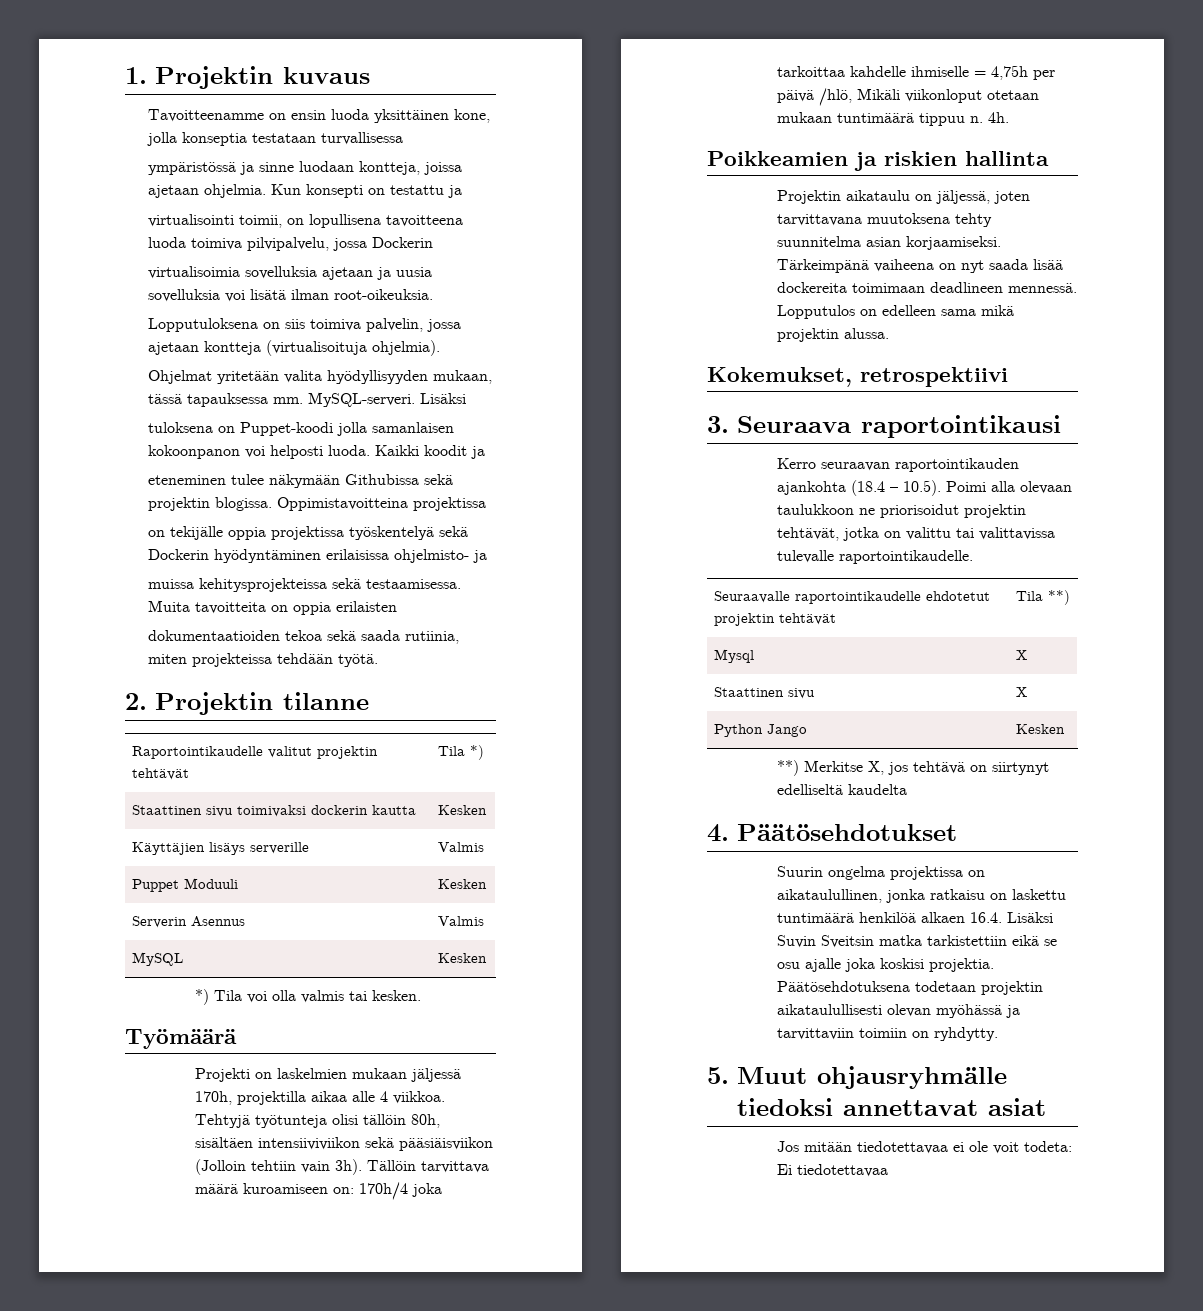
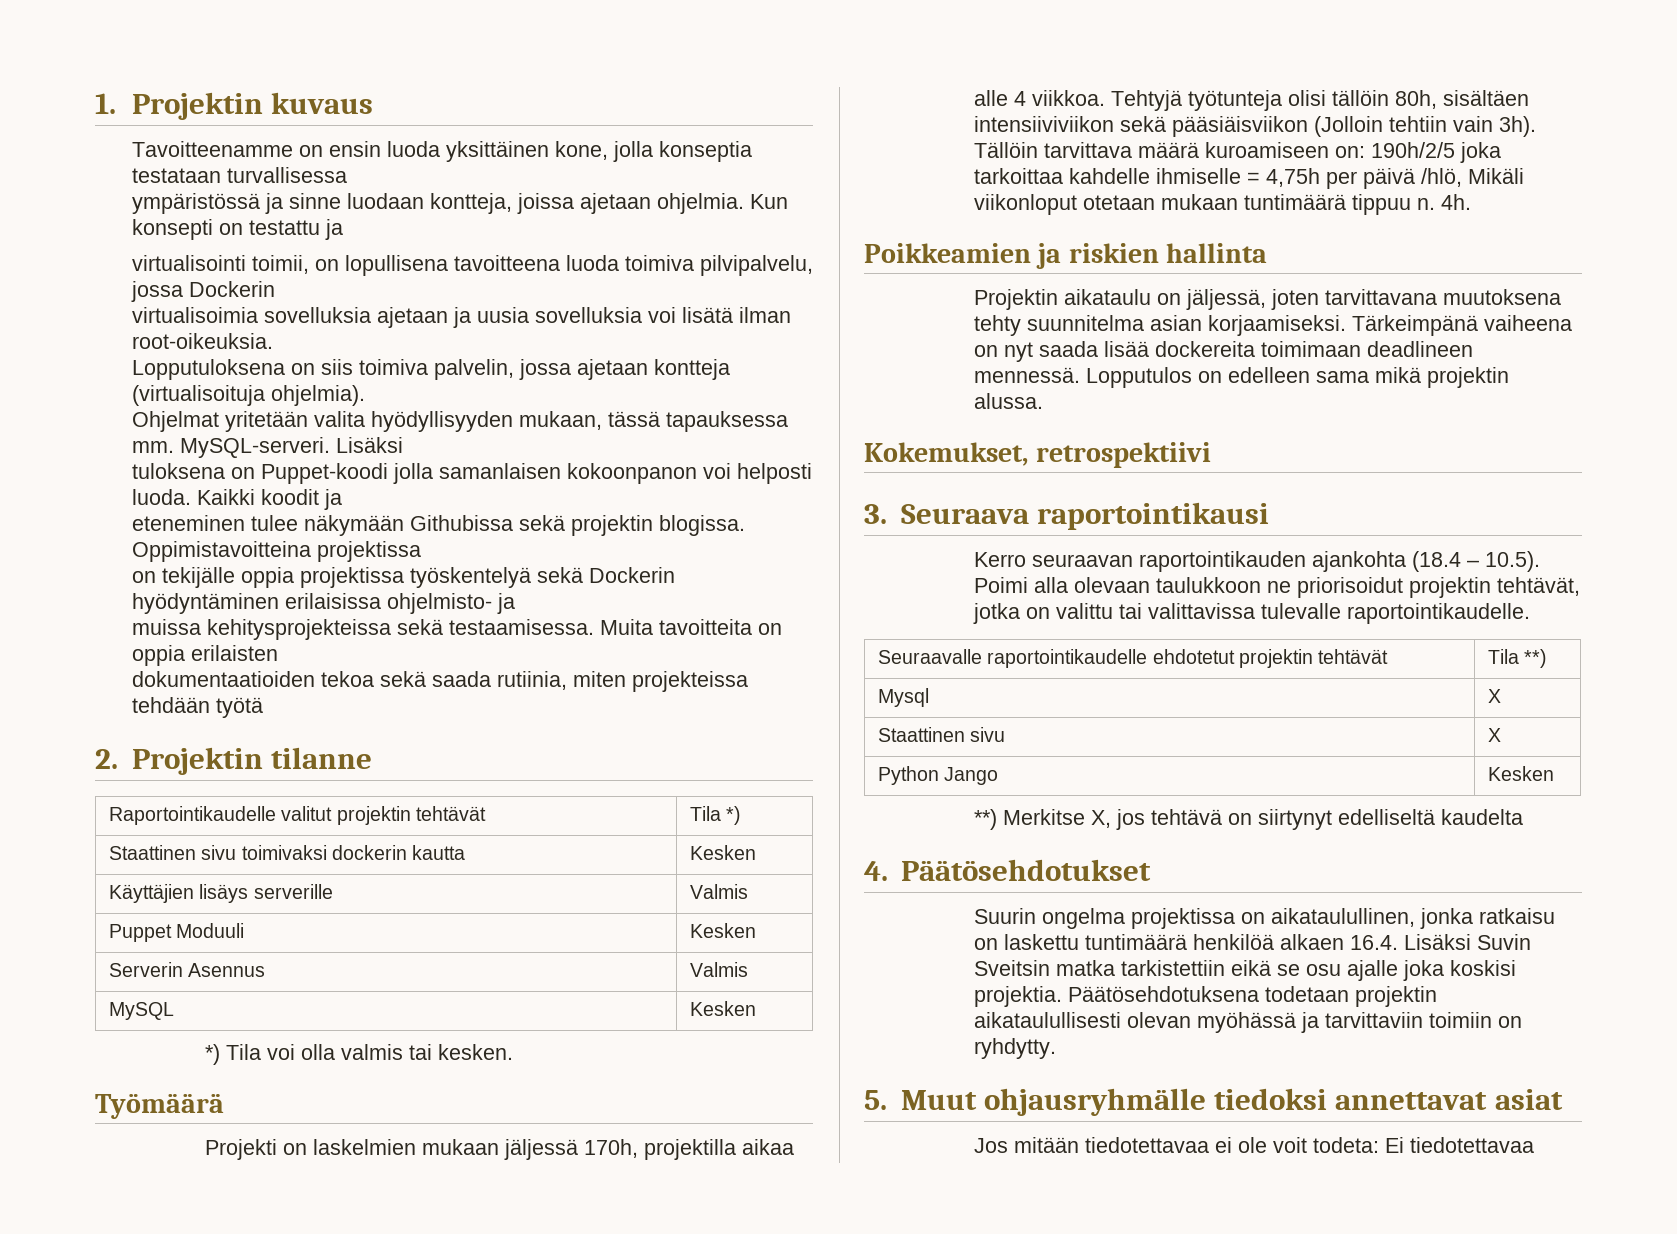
- dokumentaatioiden tekoa sekä saada rutiinia, miten projekteissa tehdään työtä.
+ dokumentaatioiden tekoa sekä saada rutiinia, miten projekteissa tehdään työtä
- Tällöin tarvittava määrä kuroamiseen on: 170h/4 joka tarkoittaa kahdelle ihmiselle = 4,75h per päivä /hlö, Mikäli viikonloput otetaan mukaan tuntimäärä tippuu n.
+ Tällöin tarvittava määrä kuroamiseen on: 190h/2/5 joka tarkoittaa kahdelle ihmiselle = 4,75h per päivä /hlö, Mikäli viikonloput otetaan mukaan tuntimäärä tippuu n.

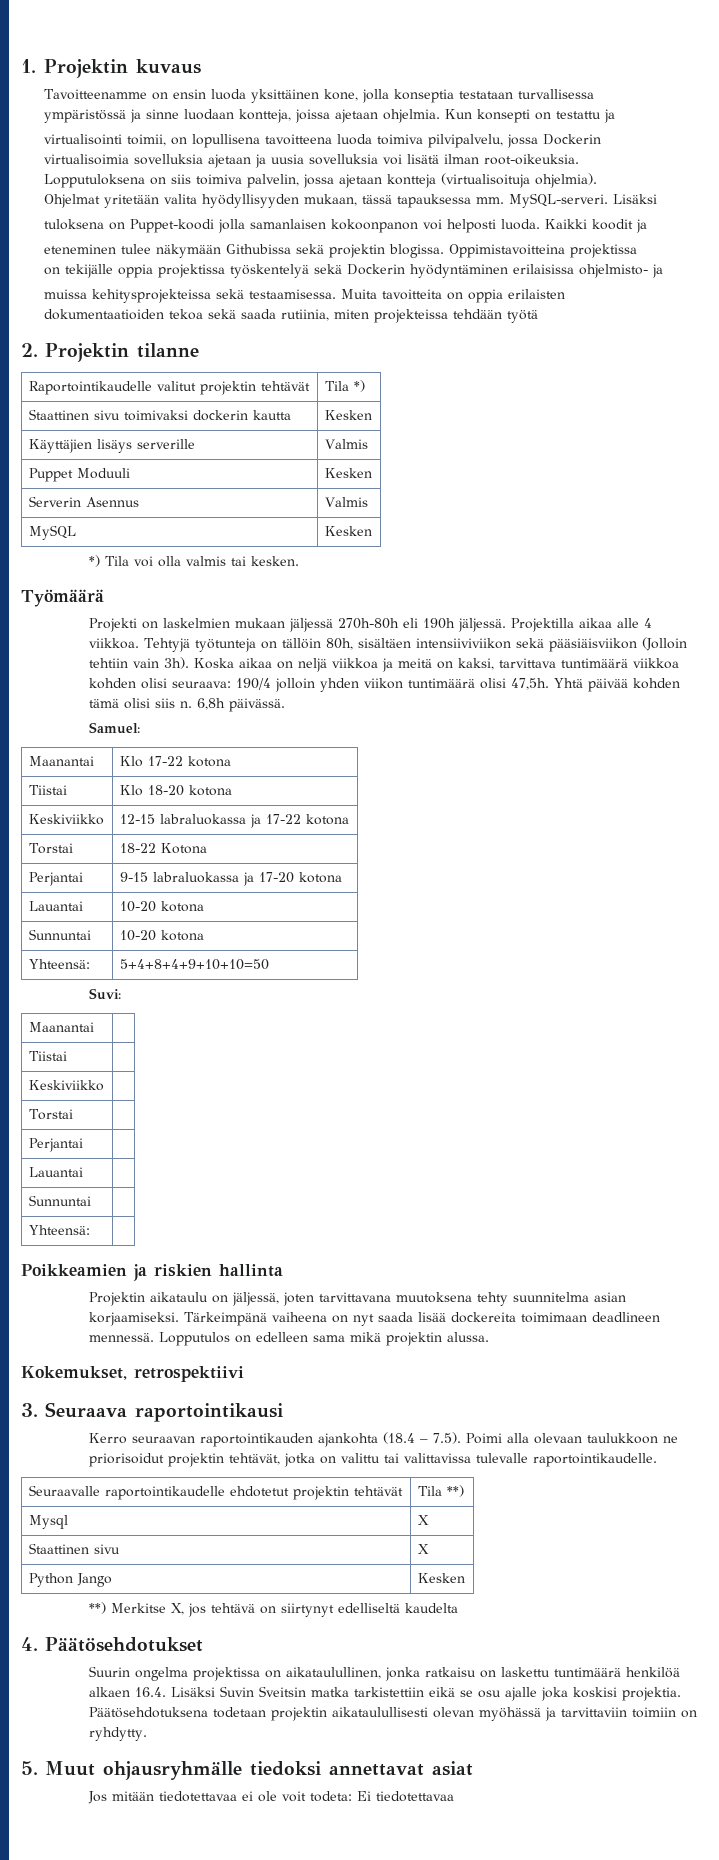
- Projekti on laskelmien mukaan jäljessä 170h, projektilla aikaa alle 4 viikkoa.
+ Projekti on laskelmien mukaan jäljessä 270h-80h eli 190h jäljessä. Projektilla aikaa alle 4 viikkoa.
- Tehtyjä työtunteja olisi tällöin 80h, sisältäen intensiiviviikon sekä pääsiäisviikon (Jolloin tehtiin vain 3h).
+ Tehtyjä työtunteja on tällöin 80h, sisältäen intensiiviviikon sekä pääsiäisviikon (Jolloin tehtiin vain 3h).
- Tällöin tarvittava määrä kuroamiseen on: 190h/2/5 joka tarkoittaa kahdelle ihmiselle = 4,75h per päivä /hlö, Mikäli viikonloput otetaan mukaan tuntimäärä tippuu n. 4h.
+ Koska aikaa on neljä viikkoa ja meitä on kaksi, tarvittava tuntimäärä viikkoa kohden olisi seuraava: 190/4 jolloin yhden viikon tuntimäärä olisi 47,5h. Yhtä päivää kohden tämä olisi siis n. 6,8h päivässä.
+ Samuel:
+ Maanantai | Klo 17-22 kotona
+ Tiistai | Klo 18-20 kotona
+ Keskiviikko | 12-15 labraluokassa ja 17-22 kotona
+ Torstai | 18-22 Kotona
+ Perjantai | 9-15 labraluokassa ja 17-20 kotona
+ Lauantai | 10-20 kotona
+ Sunnuntai | 10-20 kotona
+ Yhteensä: | 5+4+8+4+9+10+10=50
+ Suvi:
+ Maanantai |
+ Tiistai |
+ Keskiviikko |
+ Torstai |
+ Perjantai |
+ Lauantai |
+ Sunnuntai |
+ Yhteensä: |
- Kerro seuraavan raportointikauden ajankohta (18.4 – 10.5). Poimi alla olevaan taulukkoon ne priorisoidut projektin tehtävät, jotka on valittu tai valittavissa tulevalle raportointikaudelle.
+ Kerro seuraavan raportointikauden ajankohta (18.4 – 7.5). Poimi alla olevaan taulukkoon ne priorisoidut projektin tehtävät, jotka on valittu tai valittavissa tulevalle raportointikaudelle.

